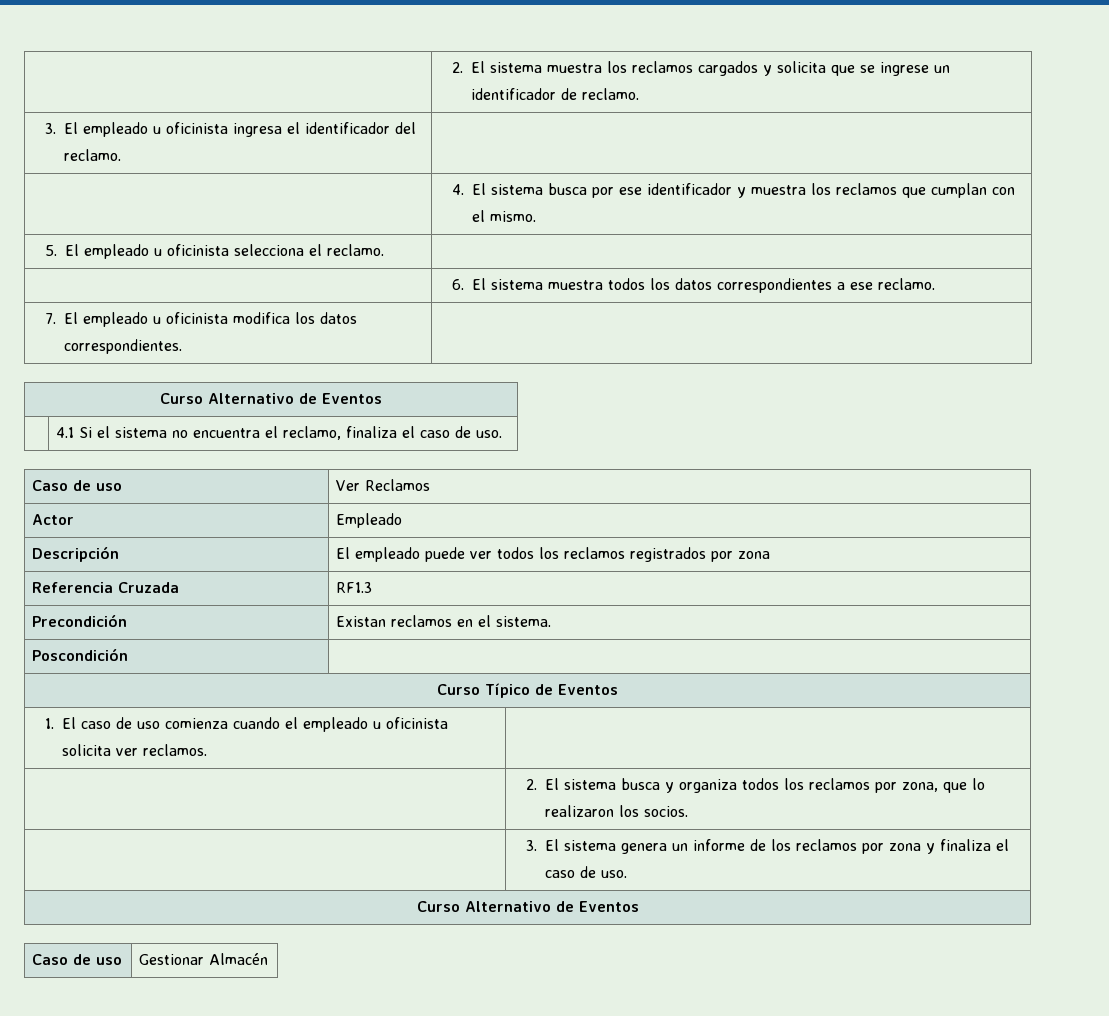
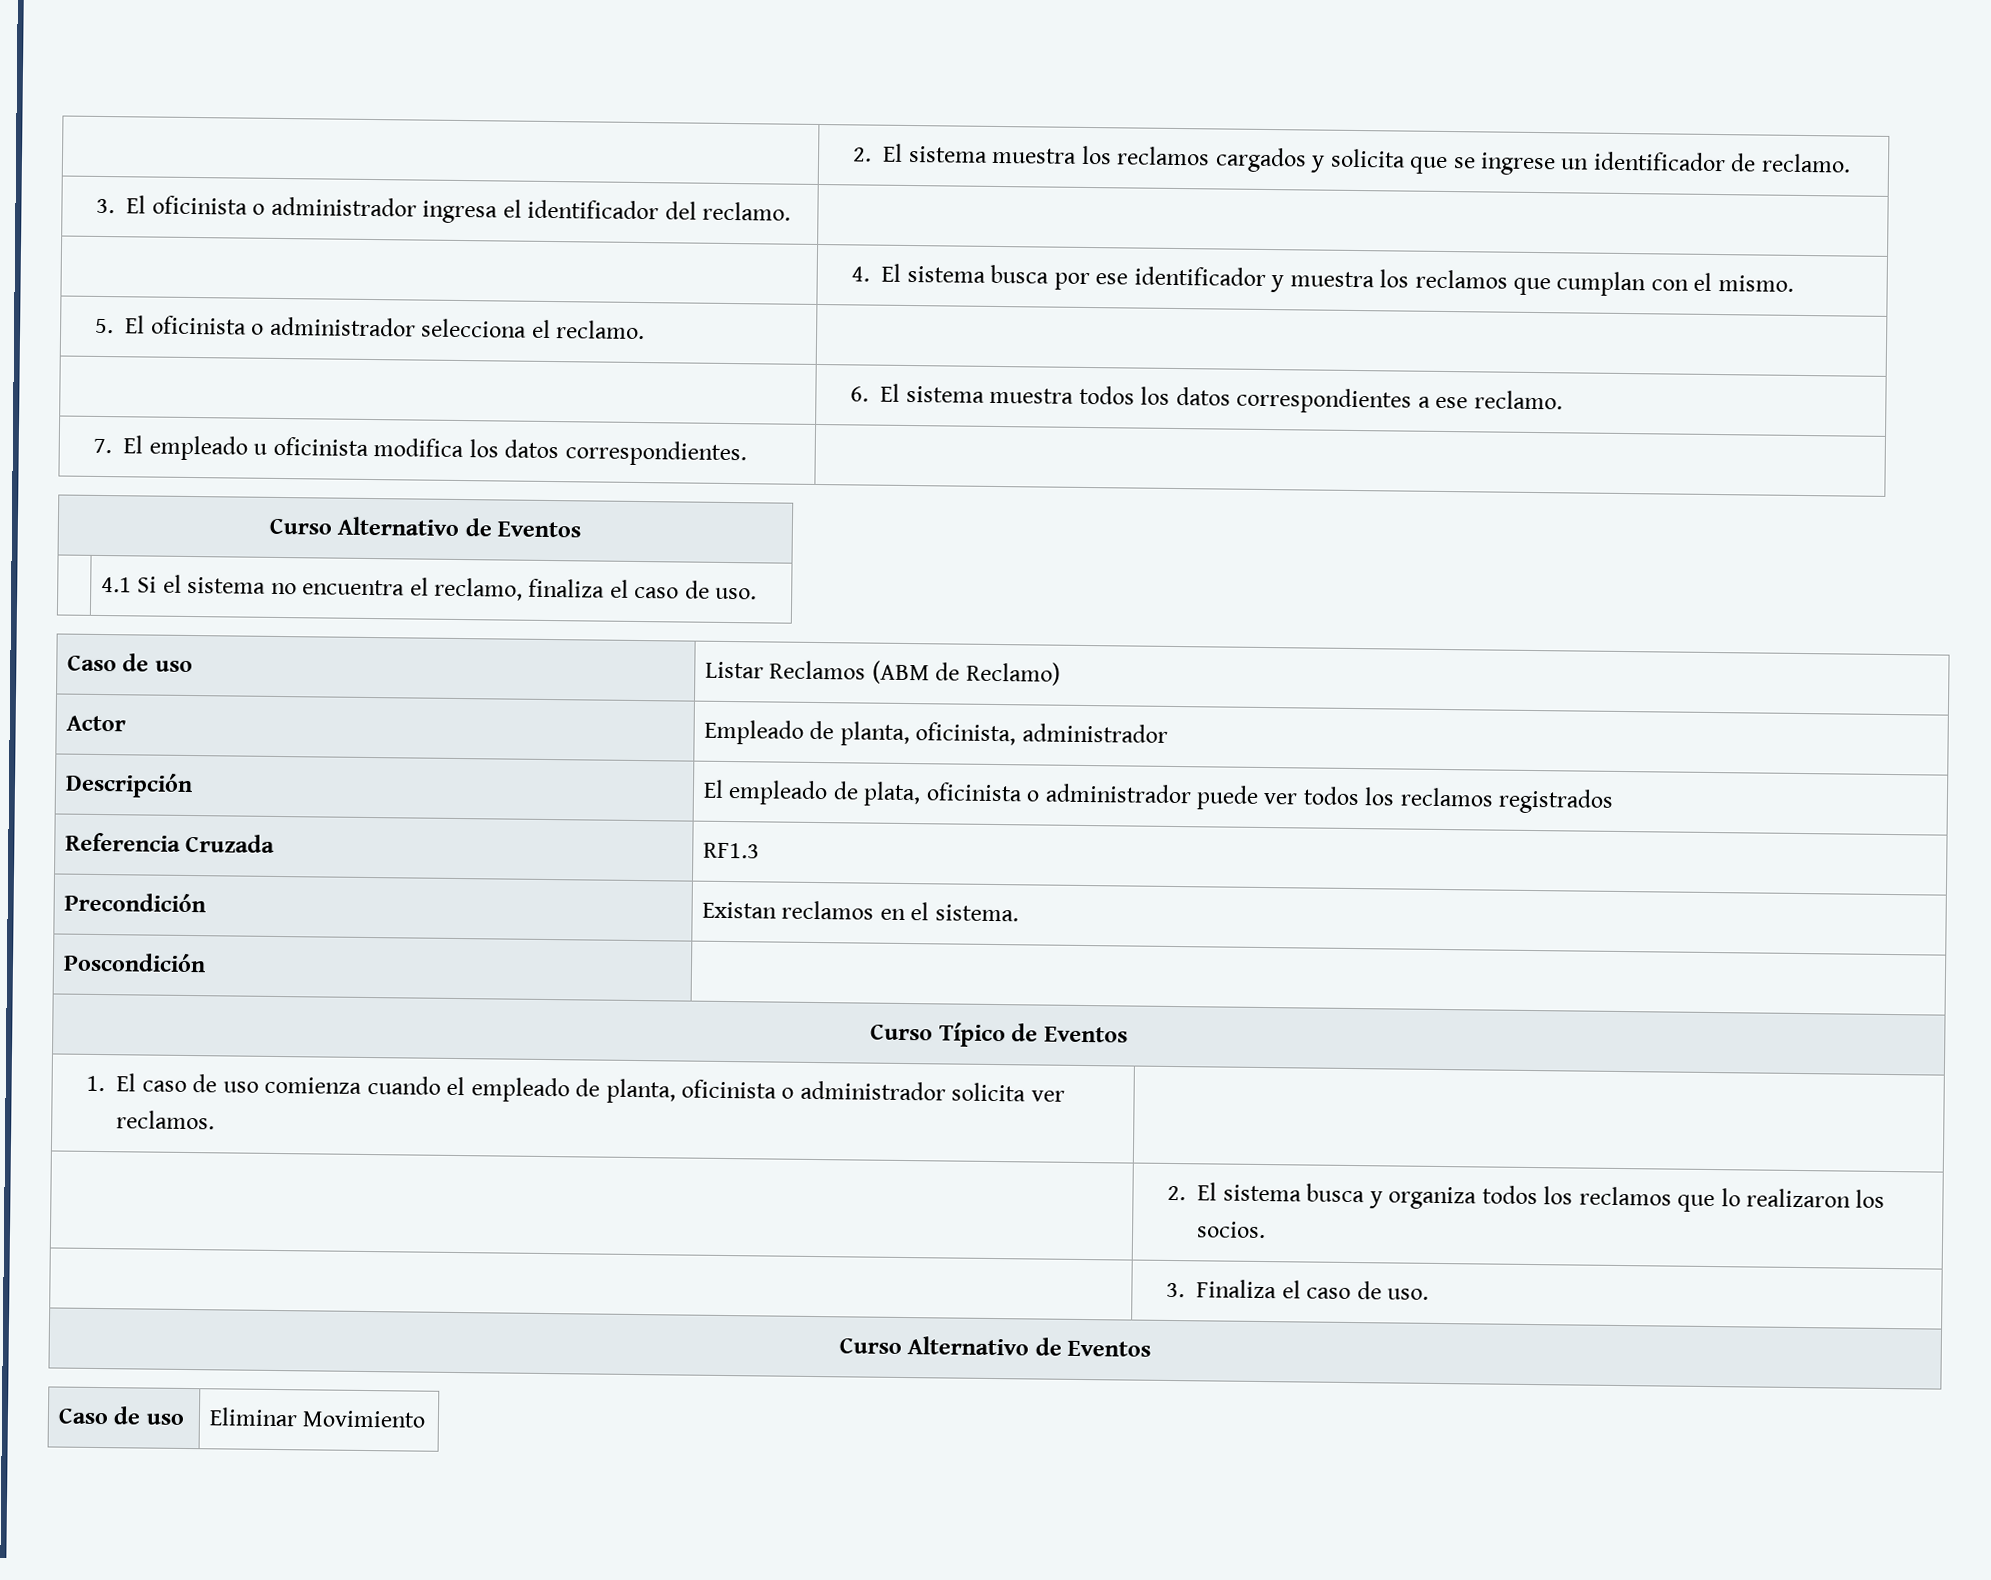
- 3. El empleado u oficinista ingresa el identificador del reclamo. |
+ 3. El oficinista o administrador ingresa el identificador del reclamo. |
- 5. El empleado u oficinista selecciona el reclamo. |
+ 5. El oficinista o administrador selecciona el reclamo. |
- Caso de uso | Ver Reclamos
+ Caso de uso | Listar Reclamos (ABM de Reclamo)
- Actor | Empleado
+ Actor | Empleado de planta, oficinista, administrador
- Descripción | El empleado puede ver todos los reclamos registrados por zona
+ Descripción | El empleado de plata, oficinista o administrador puede ver todos los reclamos registrados
- 1. El caso de uso comienza cuando el empleado u oficinista solicita ver reclamos. |
+ 1. El caso de uso comienza cuando el empleado de planta, oficinista o administrador solicita ver reclamos. |
- | 2. El sistema busca y organiza todos los reclamos por zona, que lo realizaron los socios.
+ | 2. El sistema busca y organiza todos los reclamos que lo realizaron los socios.
- | 3. El sistema genera un informe de los reclamos por zona y finaliza el caso de uso.
+ | 3. Finaliza el caso de uso.
- Caso de uso | Gestionar Almacén
+ Caso de uso | Eliminar Movimiento

